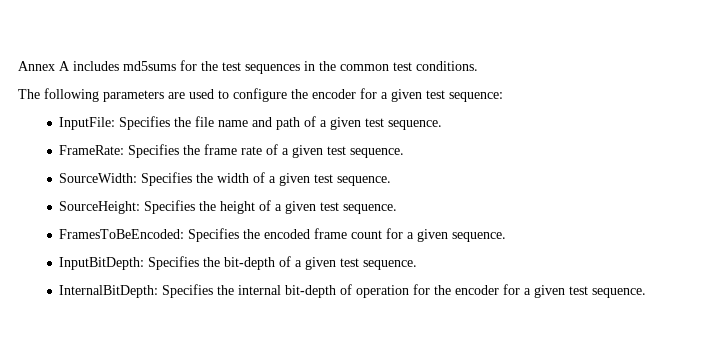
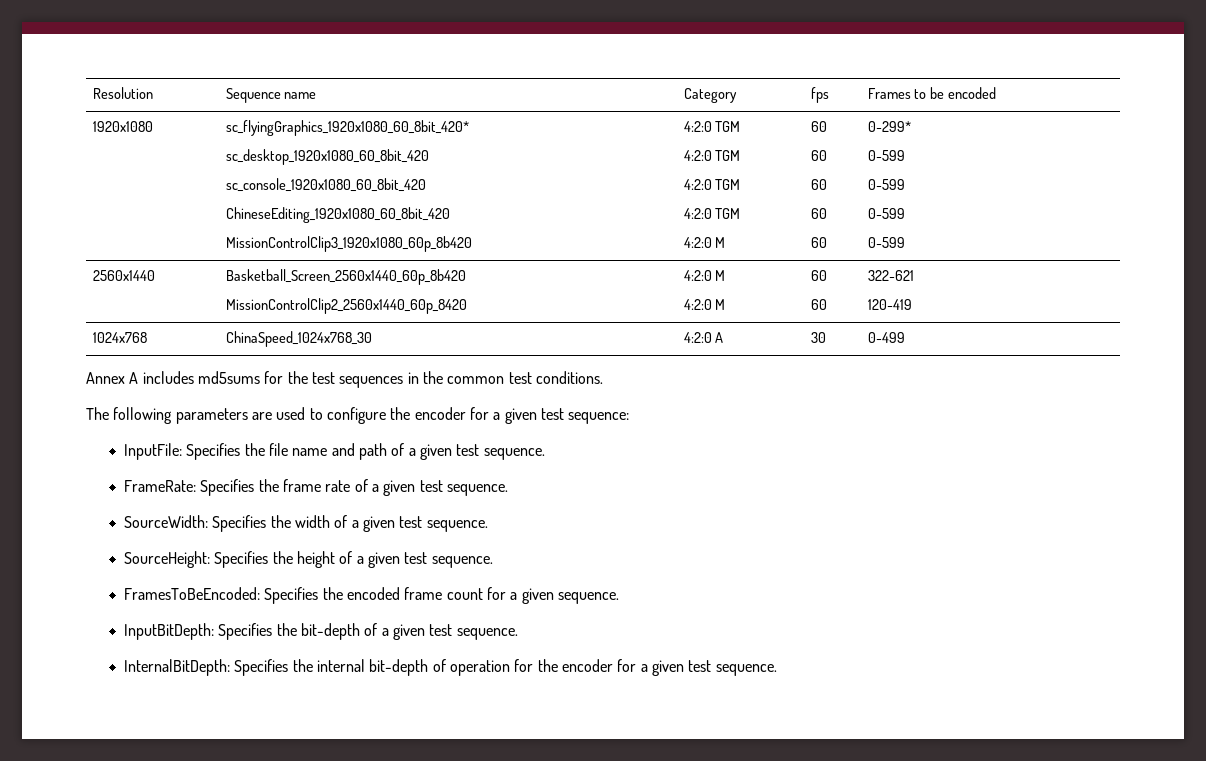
+ Resolution | Sequence name | Category | fps | Frames to be encoded
+ 1920x1080 | sc_flyingGraphics_1920x1080_60_8bit_420*
+ sc_desktop_1920x1080_60_8bit_420
+ sc_console_1920x1080_60_8bit_420
+ ChineseEditing_1920x1080_60_8bit_420
+ MissionControlClip3_1920x1080_60p_8b420 | 4:2:0 TGM
+ 4:2:0 TGM
+ 4:2:0 TGM
+ 4:2:0 TGM
+ 4:2:0 M | 60
+ 60
+ 60
+ 60
+ 60 | 0-299*
+ 0-599
+ 0-599
+ 0-599
+ 0-599
+ 2560x1440 | Basketball_Screen_2560x1440_60p_8b420
+ MissionControlClip2_2560x1440_60p_8420 | 4:2:0 M
+ 4:2:0 M | 60
+ 60 | 322-621
+ 120-419
+ 1024x768 | ChinaSpeed_1024x768_30 | 4:2:0 A | 30 | 0-499

